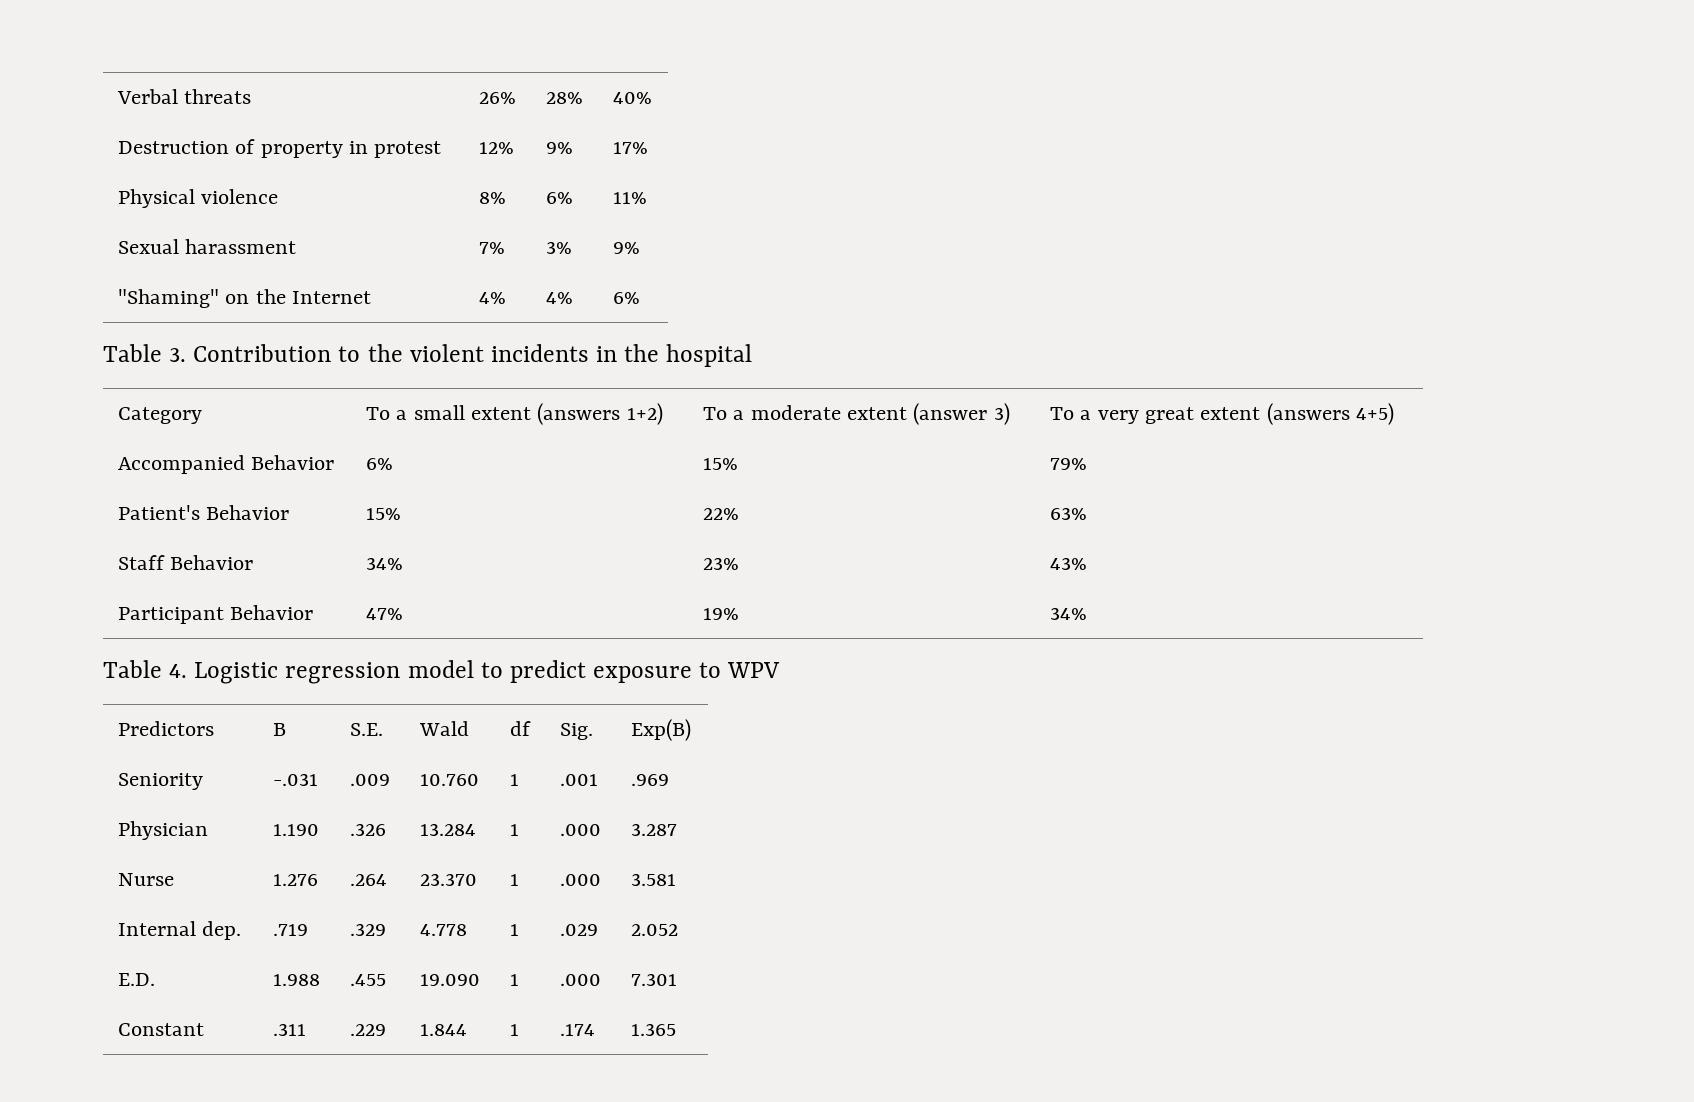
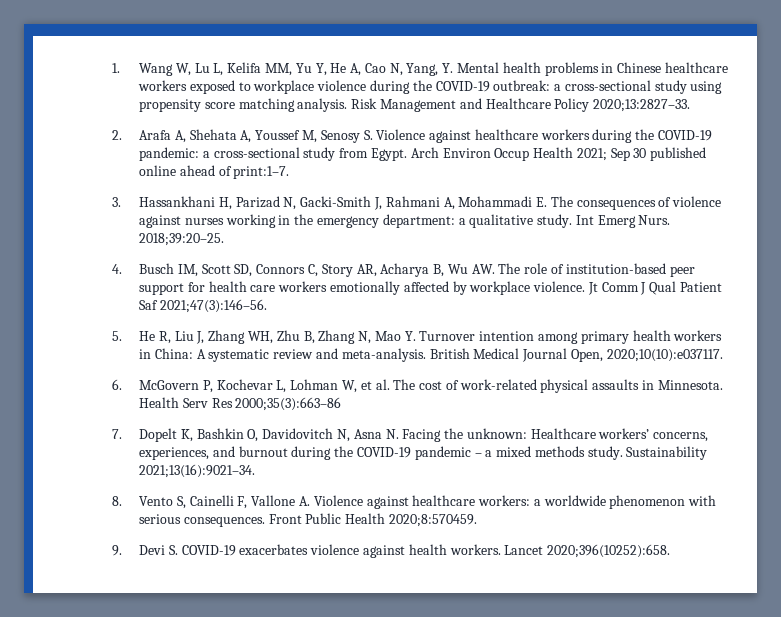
- Verbal threats | 26% | 28% | 40%
- Destruction of property in protest | 12% | 9% | 17%
- Physical violence | 8% | 6% | 11%
- Sexual harassment | 7% | 3% | 9%
- "Shaming" on the Internet | 4% | 4% | 6%
- Table 3. Contribution to the violent incidents in the hospital
- Category | To a small extent (answers 1+2) | To a moderate extent (answer 3) | To a very great extent (answers 4+5)
- Accompanied Behavior | 6% | 15% | 79%
- Patient's Behavior | 15% | 22% | 63%
- Staff Behavior | 34% | 23% | 43%
- Participant Behavior | 47% | 19% | 34%
- Table 4. Logistic regression model to predict exposure to WPV
- Predictors | B | S.E. | Wald | df | Sig. | Exp(B)
- Seniority | -.031 | .009 | 10.760 | 1 | .001 | .969
- Physician | 1.190 | .326 | 13.284 | 1 | .000 | 3.287
- Nurse | 1.276 | .264 | 23.370 | 1 | .000 | 3.581
- Internal dep. | .719 | .329 | 4.778 | 1 | .029 | 2.052
- E.D. | 1.988 | .455 | 19.090 | 1 | .000 | 7.301
- Constant | .311 | .229 | 1.844 | 1 | .174 | 1.365
+ 1. Wang W, Lu L, Kelifa MM, Yu Y, He A, Cao N, Yang, Y. Mental health problems in Chinese healthcare workers exposed to workplace violence during the COVID-19 outbreak: a cross-sectional study using propensity score matching analysis. Risk Management and Healthcare Policy 2020;13:2827–33.
+ 2. Arafa A, Shehata A, Youssef M, Senosy S. Violence against healthcare workers during the COVID-19 pandemic: a cross-sectional study from Egypt. Arch Environ Occup Health 2021; Sep 30 published online ahead of print:1–7.
+ 3. Hassankhani H, Parizad N, Gacki-Smith J, Rahmani A, Mohammadi E. The consequences of violence against nurses working in the emergency department: a qualitative study. Int Emerg Nurs. 2018;39:20–25.
+ 4. Busch IM, Scott SD, Connors C, Story AR, Acharya B, Wu AW. The role of institution-based peer support for health care workers emotionally affected by workplace violence. Jt Comm J Qual Patient Saf 2021;47(3):146–56.
+ 5. He R, Liu J, Zhang WH, Zhu B, Zhang N, Mao Y. Turnover intention among primary health workers in China: A systematic review and meta-analysis. British Medical Journal Open, 2020;10(10):e037117.
+ 6. McGovern P, Kochevar L, Lohman W, et al. The cost of work-related physical assaults in Minnesota. Health Serv Res 2000;35(3):663–86
+ 7. Dopelt K, Bashkin O, Davidovitch N, Asna N. Facing the unknown: Healthcare workers’ concerns, experiences, and burnout during the COVID-19 pandemic – a mixed methods study. Sustainability 2021;13(16):9021–34.
+ 8. Vento S, Cainelli F, Vallone A. Violence against healthcare workers: a worldwide phenomenon with serious consequences. Front Public Health 2020;8:570459.
+ 9. Devi S. COVID-19 exacerbates violence against health workers. Lancet 2020;396(10252):658.

